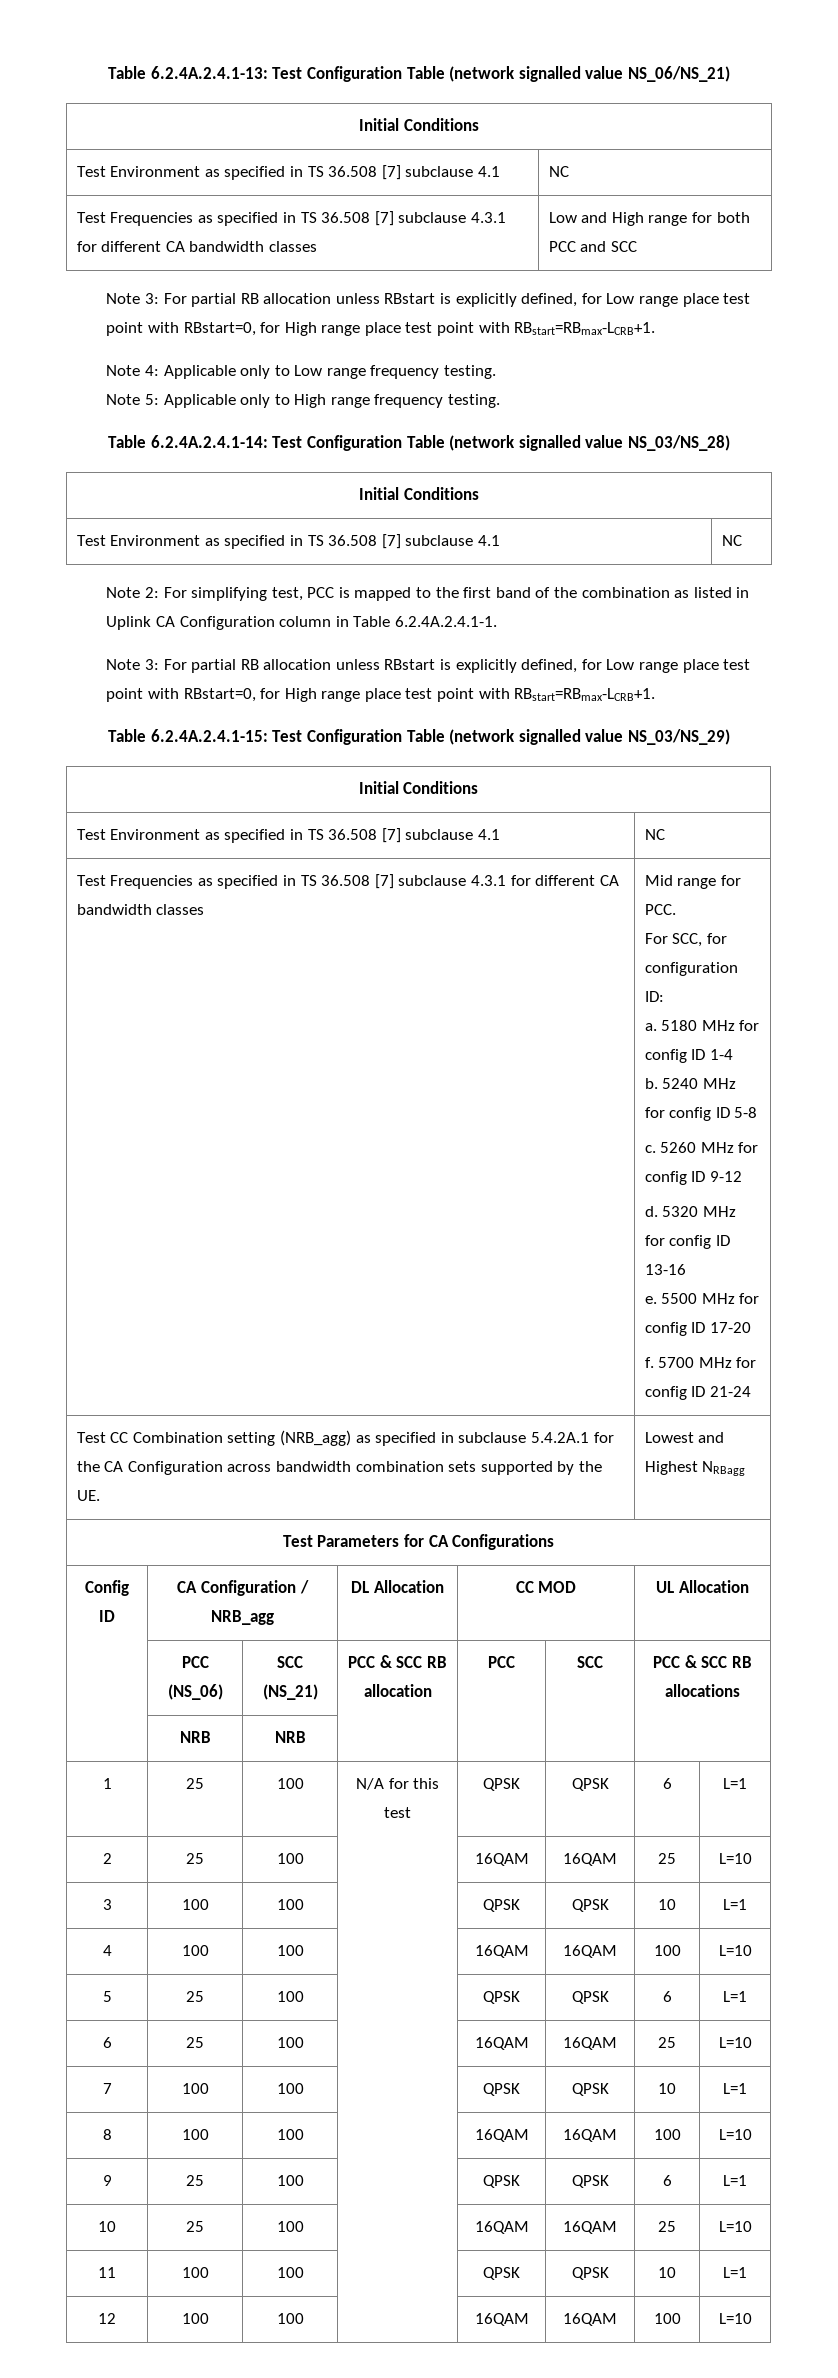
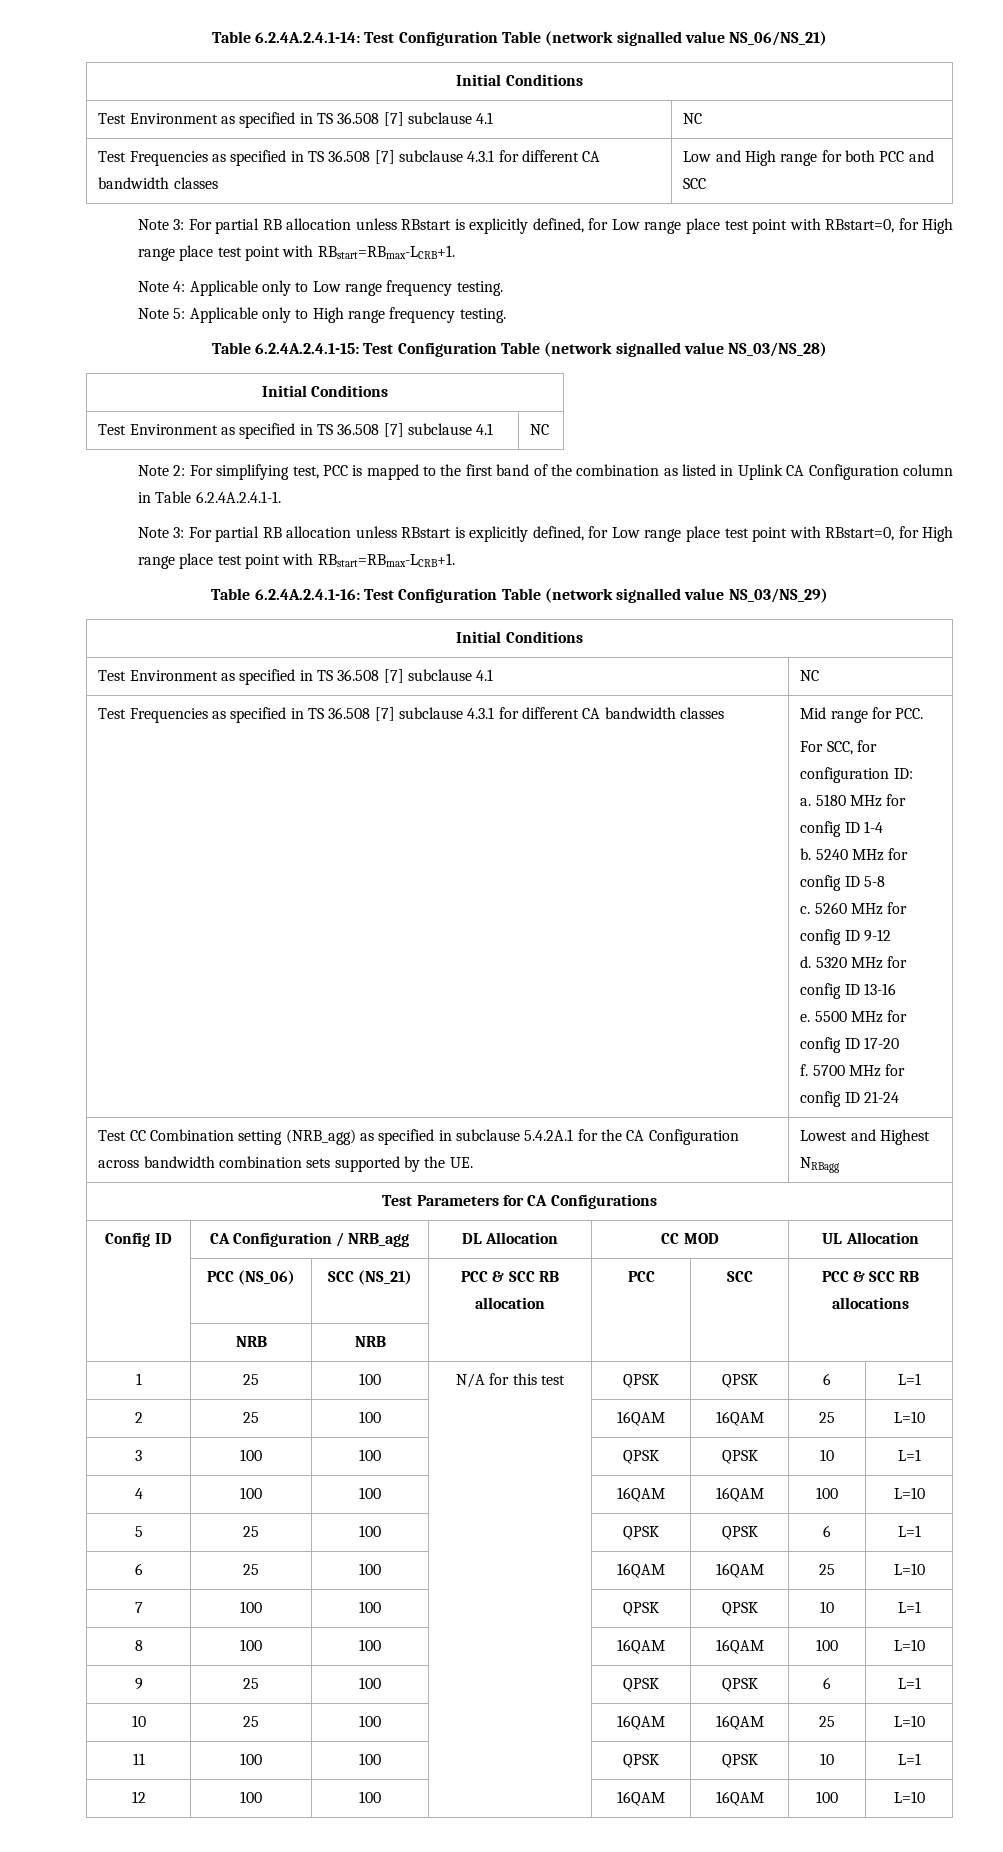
- Table 6.2.4A.2.4.1-13: Test Configuration Table (network signalled value NS_06/NS_21)
+ Table 6.2.4A.2.4.1-14: Test Configuration Table (network signalled value NS_06/NS_21)
- Table 6.2.4A.2.4.1-14: Test Configuration Table (network signalled value NS_03/NS_28)
+ Table 6.2.4A.2.4.1-15: Test Configuration Table (network signalled value NS_03/NS_28)
- Table 6.2.4A.2.4.1-15: Test Configuration Table (network signalled value NS_03/NS_29)
+ Table 6.2.4A.2.4.1-16: Test Configuration Table (network signalled value NS_03/NS_29)

